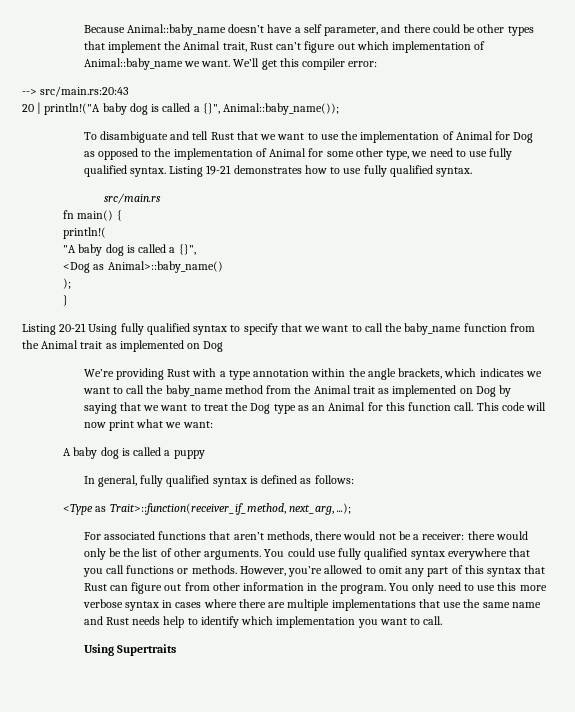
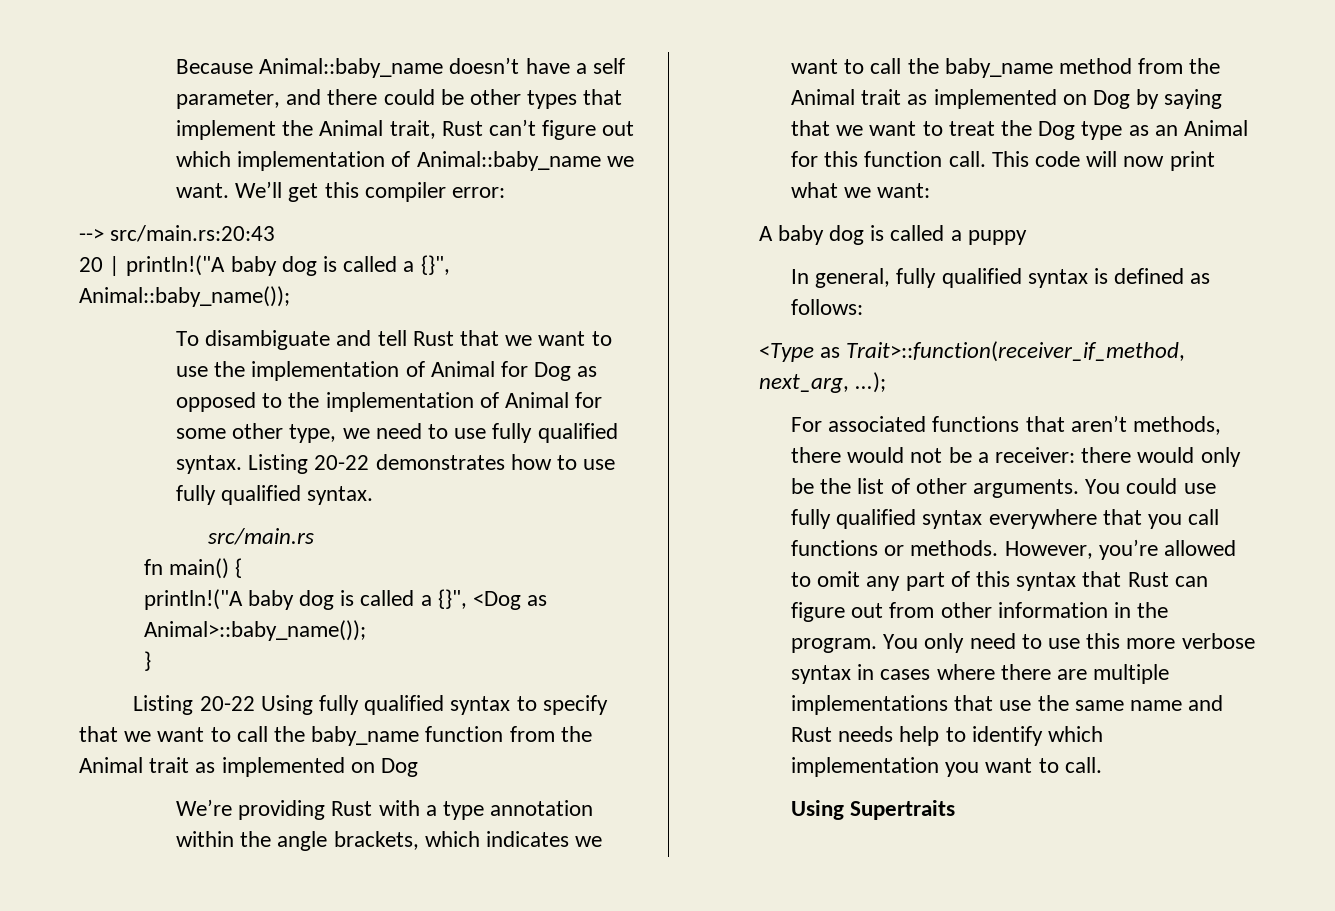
- Listing 19-21 demonstrates how to use fully qualified syntax.
+ Listing 20-22 demonstrates how to use fully qualified syntax.
- println!(
- "A baby dog is called a {}",
- <Dog as Animal>::baby_name()
- );
+ println!("A baby dog is called a {}", <Dog as Animal>::baby_name());
- Listing 20-21 Using fully qualified syntax to specify that we want to call the baby_name function from the Animal trait as implemented on Dog
+ Listing 20-22 Using fully qualified syntax to specify that we want to call the baby_name function from the Animal trait as implemented on Dog

